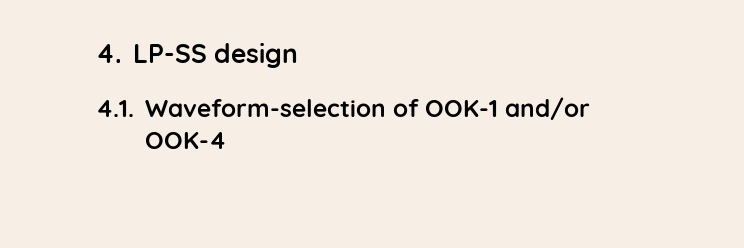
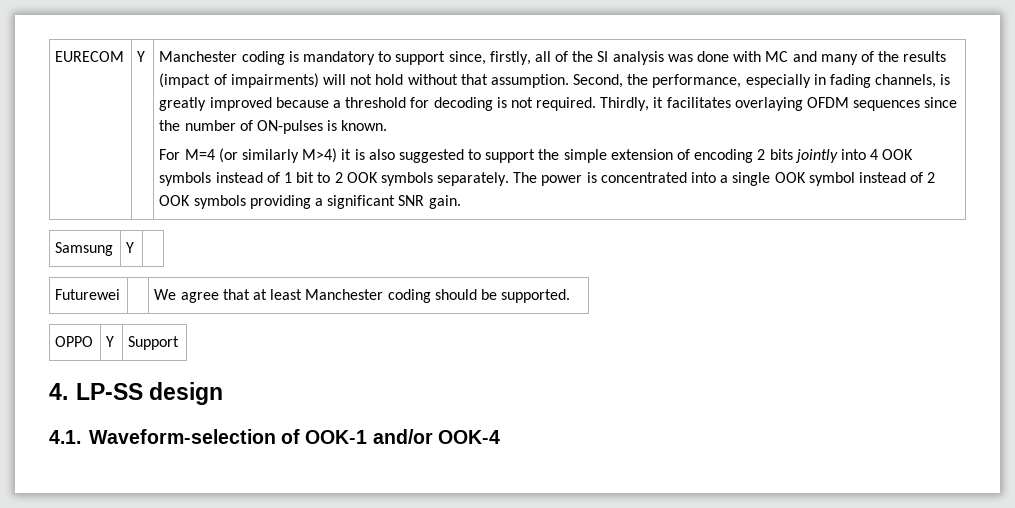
+ EURECOM | Y | Manchester coding is mandatory to support since, firstly, all of the SI analysis was done with MC and many of the results (impact of impairments) will not hold without that assumption. Second, the performance, especially in fading channels, is greatly improved because a threshold for decoding is not required. Thirdly, it facilitates overlaying OFDM sequences since the number of ON-pulses is known.
+ For M=4 (or similarly M>4) it is also suggested to support the simple extension of encoding 2 bits jointly into 4 OOK symbols instead of 1 bit to 2 OOK symbols separately. The power is concentrated into a single OOK symbol instead of 2 OOK symbols providing a significant SNR gain.
+ Samsung | Y |
+ Futurewei | | We agree that at least Manchester coding should be supported.
+ OPPO | Y | Support

